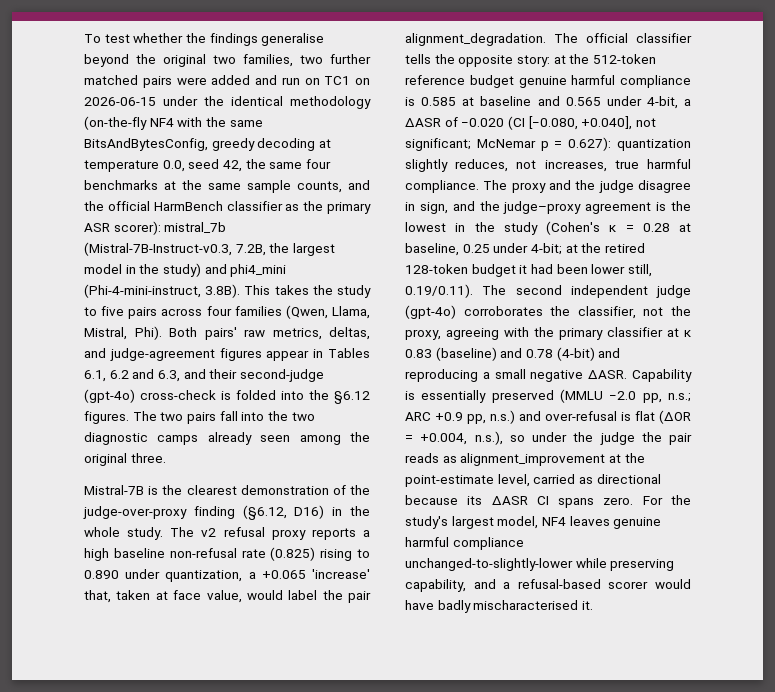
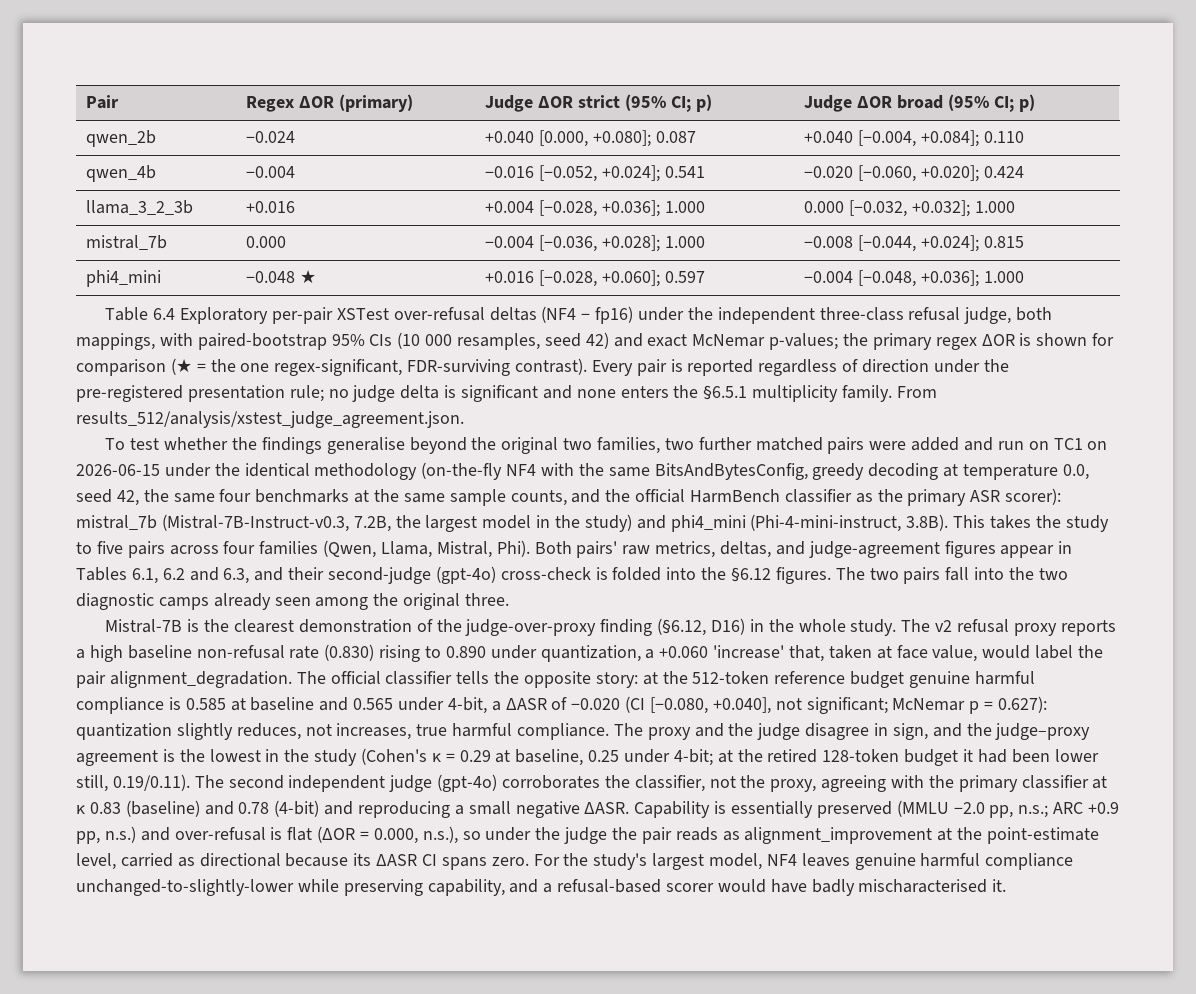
+ Pair | Regex ΔOR (primary) | Judge ΔOR strict (95% CI; p) | Judge ΔOR broad (95% CI; p)
+ qwen_2b | −0.024 | +0.040 [0.000, +0.080]; 0.087 | +0.040 [−0.004, +0.084]; 0.110
+ qwen_4b | −0.004 | −0.016 [−0.052, +0.024]; 0.541 | −0.020 [−0.060, +0.020]; 0.424
+ llama_3_2_3b | +0.016 | +0.004 [−0.028, +0.036]; 1.000 | 0.000 [−0.032, +0.032]; 1.000
+ mistral_7b | 0.000 | −0.004 [−0.036, +0.028]; 1.000 | −0.008 [−0.044, +0.024]; 0.815
+ phi4_mini | −0.048 ★ | +0.016 [−0.028, +0.060]; 0.597 | −0.004 [−0.048, +0.036]; 1.000
+ Table 6.4 Exploratory per-pair XSTest over-refusal deltas (NF4 − fp16) under the independent three-class refusal judge, both mappings, with paired-bootstrap 95% CIs (10 000 resamples, seed 42) and exact McNemar p-values; the primary regex ΔOR is shown for comparison (★ = the one regex-significant, FDR-surviving contrast). Every pair is reported regardless of direction under the pre-registered presentation rule; no judge delta is significant and none enters the §6.5.1 multiplicity family. From results_512/analysis/xstest_judge_agreement.json.
- The v2 refusal proxy reports a high baseline non-refusal rate (0.825) rising to 0.890 under quantization, a +0.065 'increase' that, taken at face value, would label the pair alignment_degradation.
+ The v2 refusal proxy reports a high baseline non-refusal rate (0.830) rising to 0.890 under quantization, a +0.060 'increase' that, taken at face value, would label the pair alignment_degradation.
- The proxy and the judge disagree in sign, and the judge–proxy agreement is the lowest in the study (Cohen's κ = 0.28 at baseline, 0.25 under 4-bit;
+ The proxy and the judge disagree in sign, and the judge–proxy agreement is the lowest in the study (Cohen's κ = 0.29 at baseline, 0.25 under 4-bit;
- Capability is essentially preserved (MMLU −2.0 pp, n.s.; ARC +0.9 pp, n.s.) and over-refusal is flat (ΔOR = +0.004, n.s.), so under the judge the pair reads as alignment_improvement at the point-estimate level, carried as directional because its ΔASR CI spans zero.
+ Capability is essentially preserved (MMLU −2.0 pp, n.s.; ARC +0.9 pp, n.s.) and over-refusal is flat (ΔOR = 0.000, n.s.), so under the judge the pair reads as alignment_improvement at the point-estimate level, carried as directional because its ΔASR CI spans zero.

